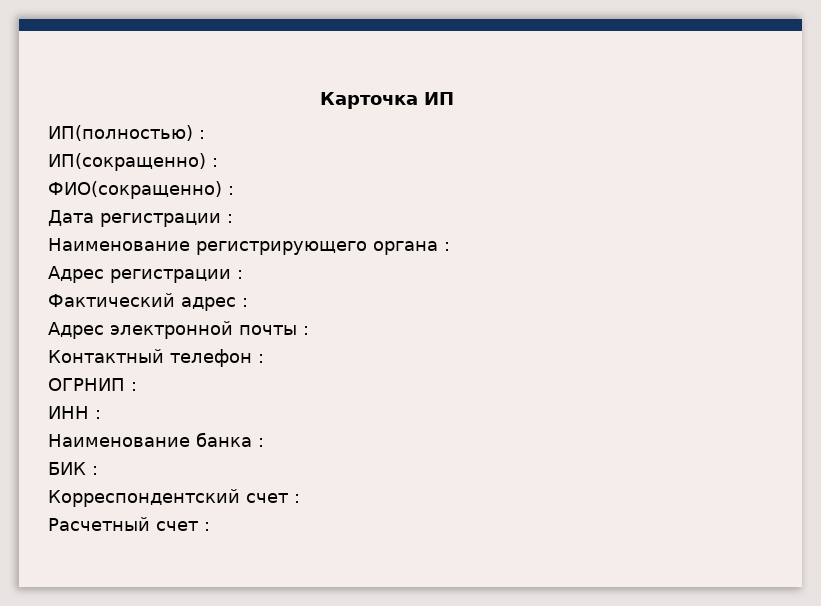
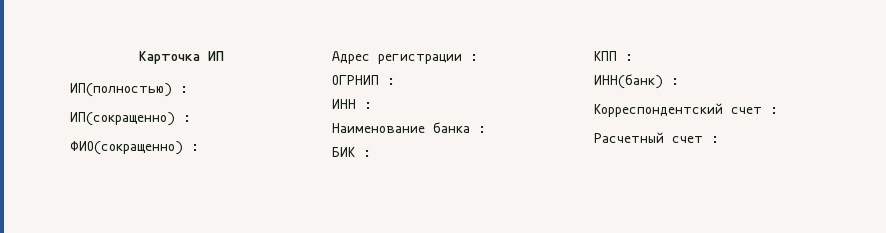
- Дата регистрации :
- Наименование регистрирующего органа :
  Адрес регистрации :
- Фактический адрес :
- Адрес электронной почты :
- Контактный телефон :
+ КПП :
+ ИНН(банк) :

